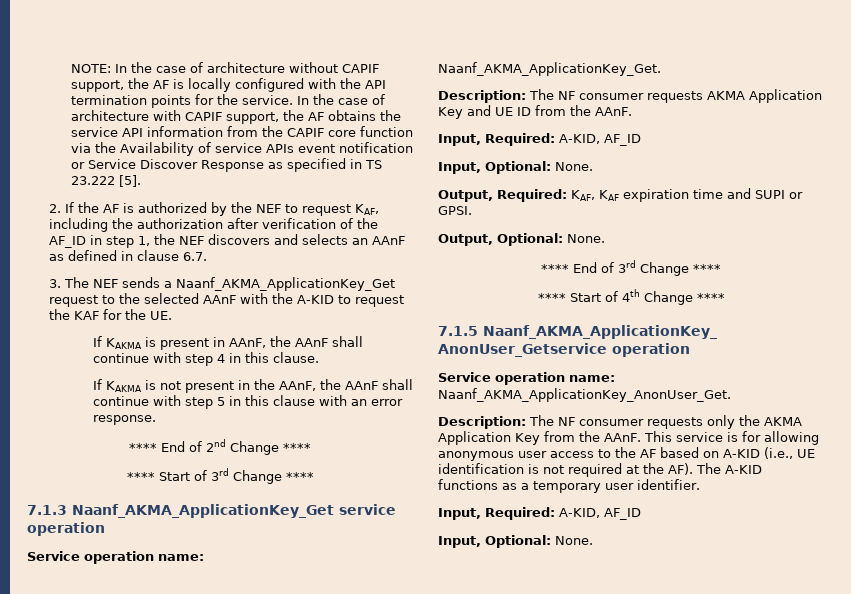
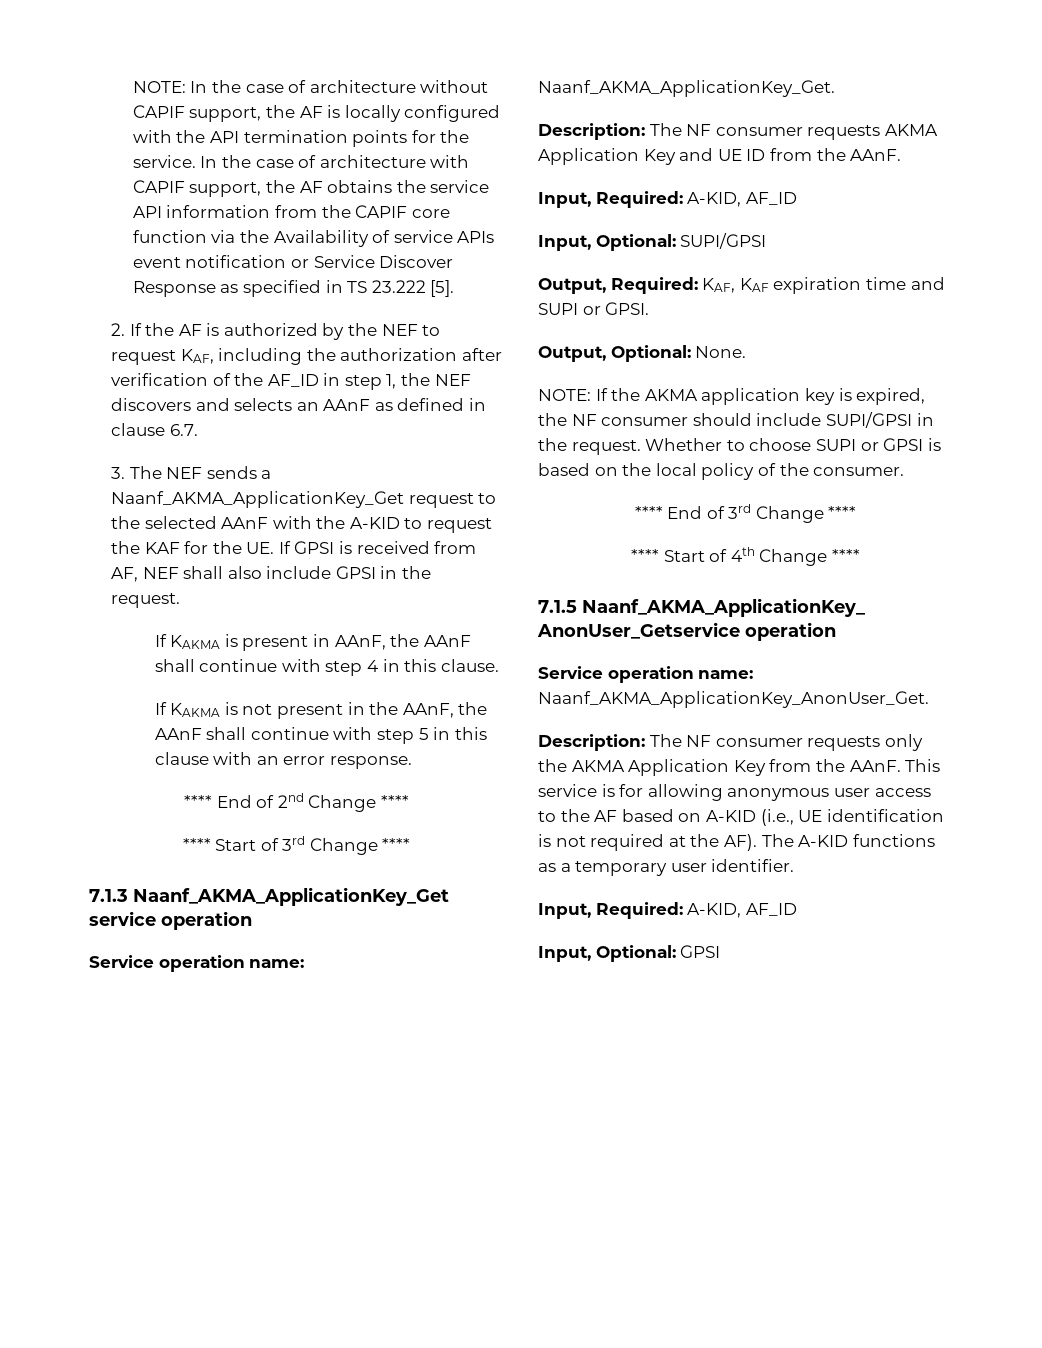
- 3. The NEF sends a Naanf_AKMA_ApplicationKey_Get request to the selected AAnF with the A-KID to request the KAF for the UE.
+ 3. The NEF sends a Naanf_AKMA_ApplicationKey_Get request to the selected AAnF with the A-KID to request the KAF for the UE. If GPSI is received from AF, NEF shall also include GPSI in the request.
  Description: The NF consumer requests AKMA Application Key and UE ID from the AAnF.
  Input, Required: A-KID, AF_ID
- Input, Optional: None.
+ Input, Optional: SUPI/GPSI
+ NOTE: If the AKMA application key is expired, the NF consumer should include SUPI/GPSI in the request. Whether to choose SUPI or GPSI is based on the local policy of the consumer.
  This service is for allowing anonymous user access to the AF based on A-KID (i.e., UE identification is not required at the AF). The A-KID functions as a temporary user identifier.
  Input, Required: A-KID, AF_ID
- Input, Optional: None.
+ Input, Optional: GPSI

